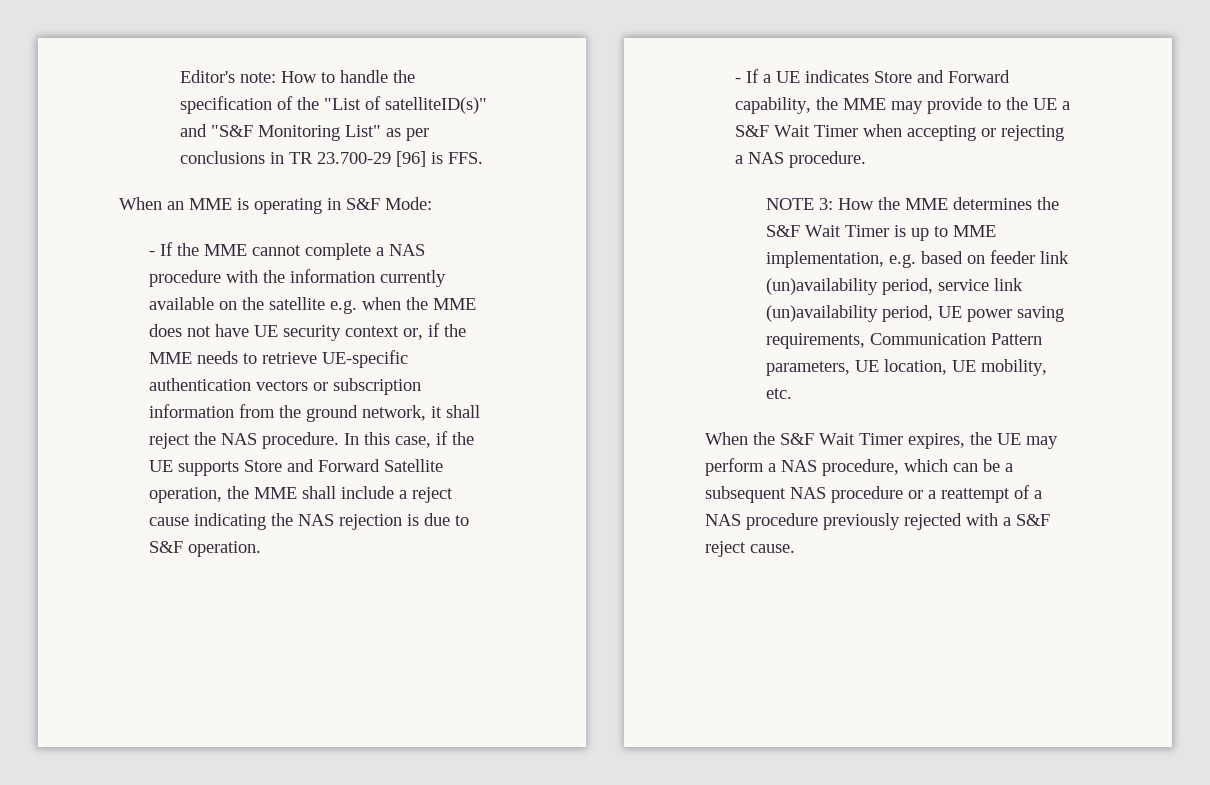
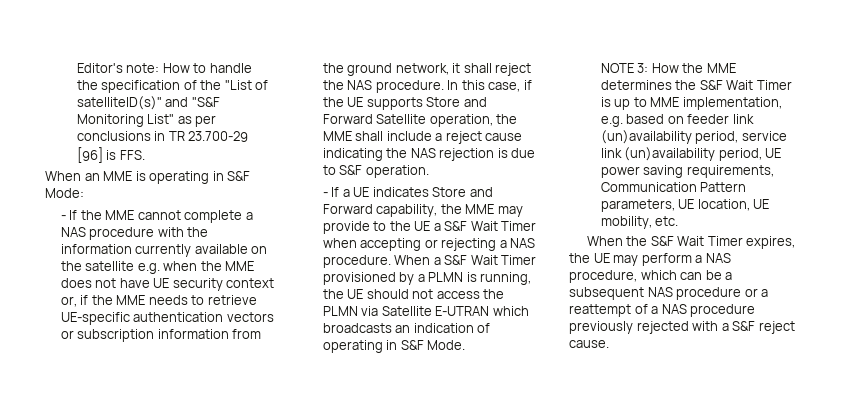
+ When a S&F Wait Timer provisioned by a PLMN is running, the UE should not access the PLMN via Satellite E-UTRAN which broadcasts an indication of operating in S&F Mode.

